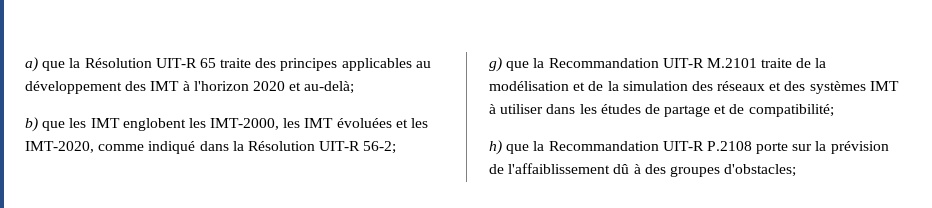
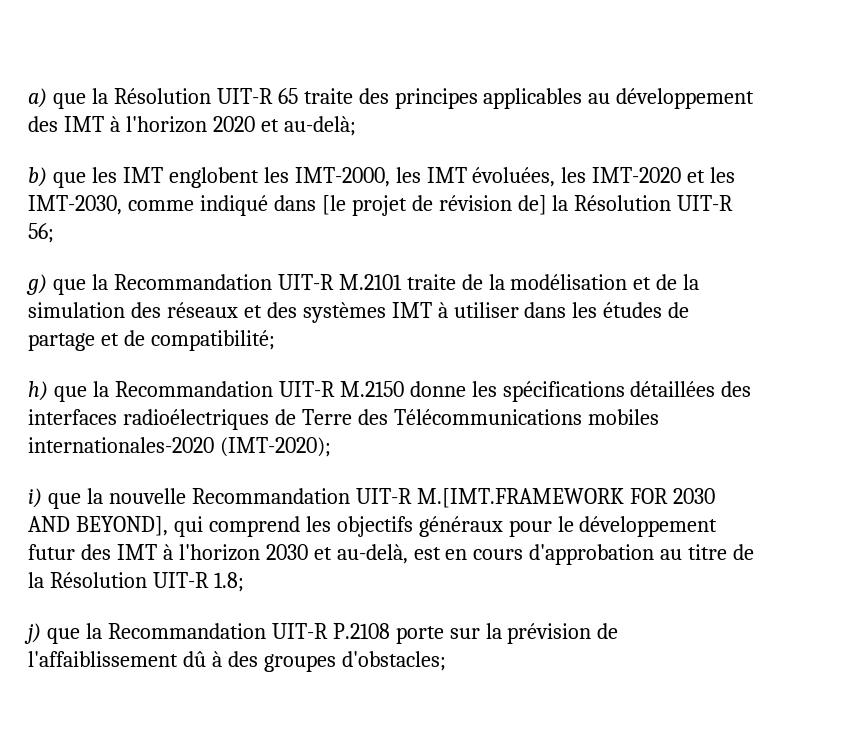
- b) que les IMT englobent les IMT-2000, les IMT évoluées et les IMT-2020, comme indiqué dans la Résolution UIT-R 56-2;
+ b) que les IMT englobent les IMT-2000, les IMT évoluées, les IMT-2020 et les IMT-2030, comme indiqué dans [le projet de révision de] la Résolution UIT-R 56;
- h) que la Recommandation UIT-R P.2108 porte sur la prévision de l'affaiblissement dû à des groupes d'obstacles;
+ h) que la Recommandation UIT-R M.2150 donne les spécifications détaillées des interfaces radioélectriques de Terre des Télécommunications mobiles internationales-2020 (IMT-2020);
+ i) que la nouvelle Recommandation UIT-R M.[IMT.FRAMEWORK FOR 2030 AND BEYOND], qui comprend les objectifs généraux pour le développement futur des IMT à l'horizon 2030 et au-delà, est en cours d'approbation au titre de la Résolution UIT-R 1.8;
+ j) que la Recommandation UIT-R P.2108 porte sur la prévision de l'affaiblissement dû à des groupes d'obstacles;

